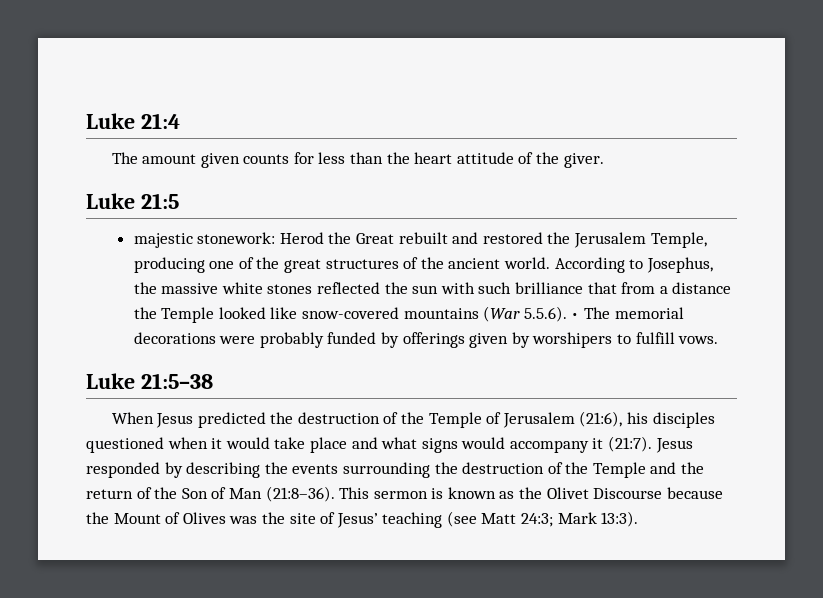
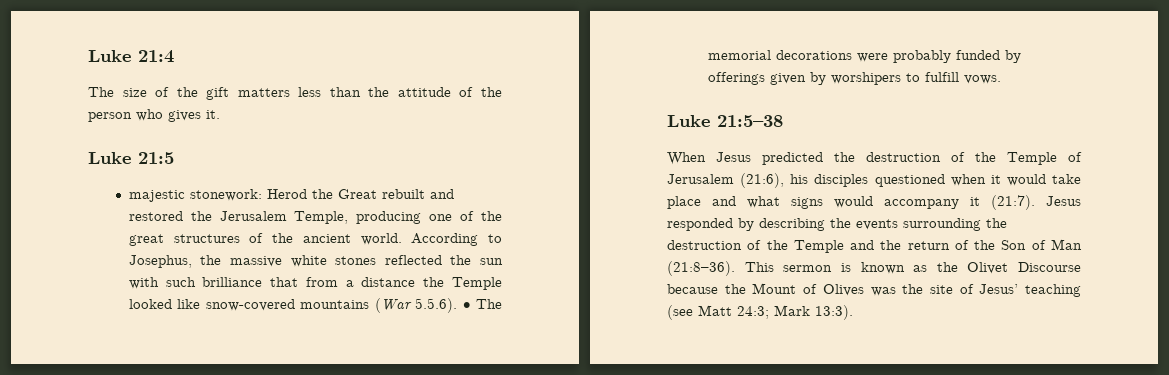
- The amount given counts for less than the heart attitude of the giver.
+ The size of the gift matters less than the attitude of the person who gives it.

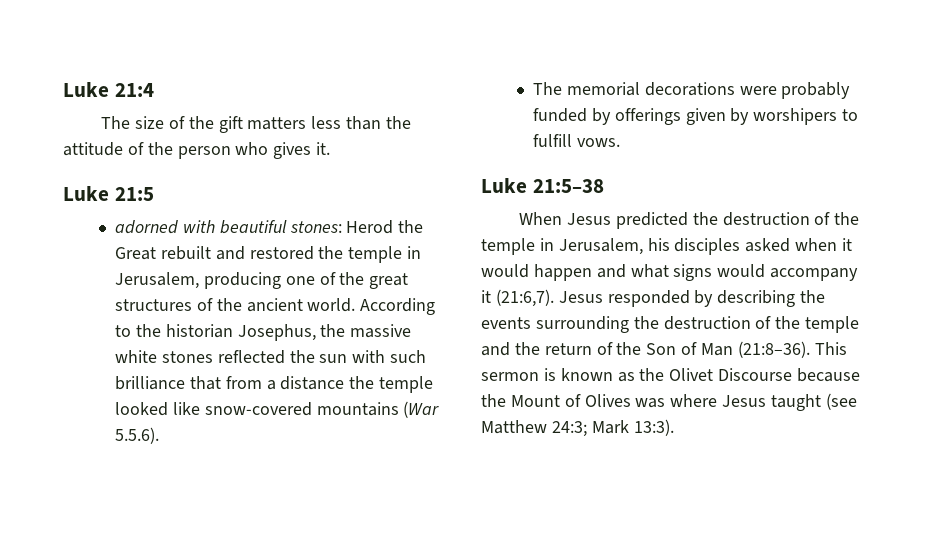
- majestic stonework: Herod the Great rebuilt and restored the Jerusalem Temple, producing one of the great structures of the ancient world.
+ adorned with beautiful stones: Herod the Great rebuilt and restored the temple in Jerusalem, producing one of the great structures of the ancient world.
- According to Josephus, the massive white stones reflected the sun with such brilliance that from a distance the Temple looked like snow-covered mountains (War 5.5.6). • The memorial decorations were probably funded by offerings given by worshipers to fulfill vows.
+ According to the historian Josephus, the massive white stones reflected the sun with such brilliance that from a distance the temple looked like snow-covered mountains (War 5.5.6).
+ The memorial decorations were probably funded by offerings given by worshipers to fulfill vows.
- When Jesus predicted the destruction of the Temple of Jerusalem (21:6), his disciples questioned when it would take place and what signs would accompany it (21:7).
+ When Jesus predicted the destruction of the temple in Jerusalem, his disciples asked when it would happen and what signs would accompany it (21:6,7).
- Jesus responded by describing the events surrounding the destruction of the Temple and the return of the Son of Man (21:8–36).
+ Jesus responded by describing the events surrounding the destruction of the temple and the return of the Son of Man (21:8–36).
- This sermon is known as the Olivet Discourse because the Mount of Olives was the site of Jesus’ teaching (see Matt 24:3; Mark 13:3).
+ This sermon is known as the Olivet Discourse because the Mount of Olives was where Jesus taught (see Matthew 24:3; Mark 13:3).

